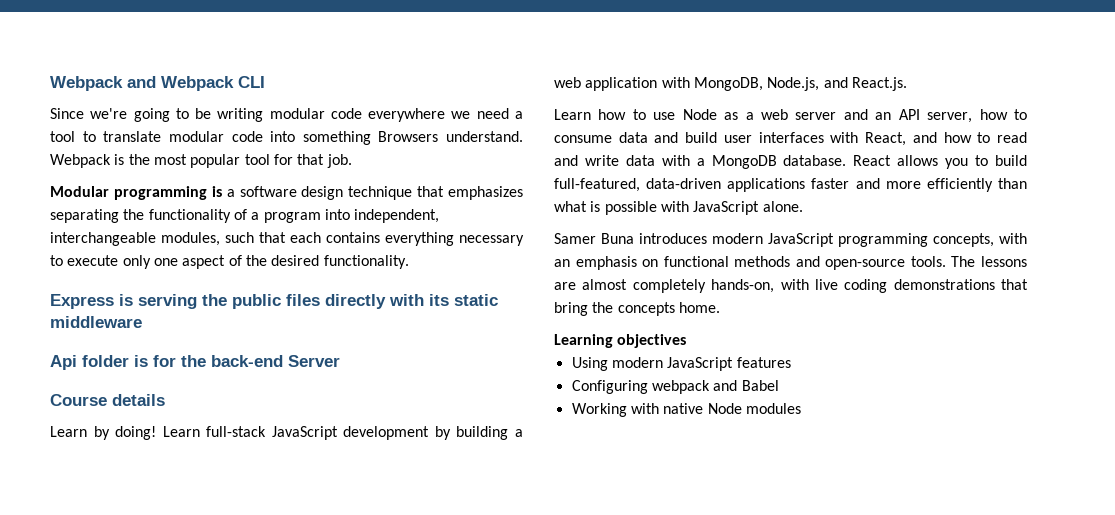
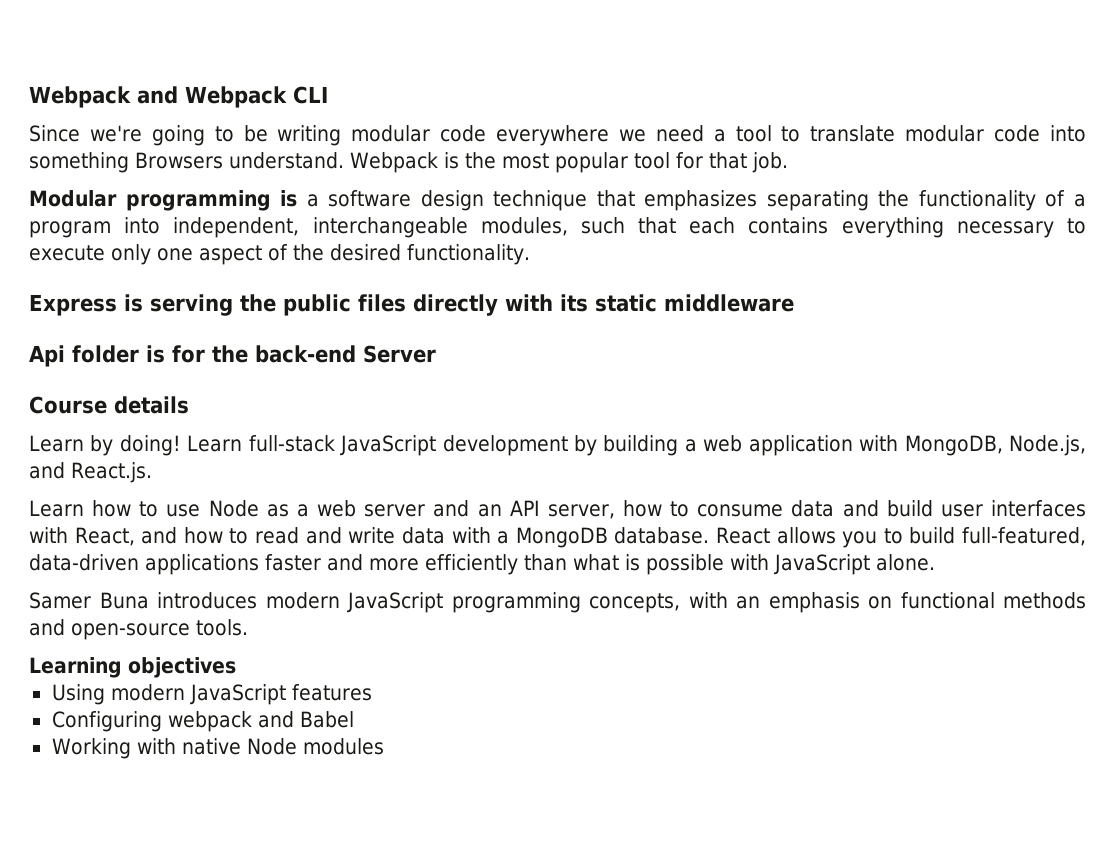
- The lessons are almost completely hands-on, with live coding demonstrations that bring the concepts home.

